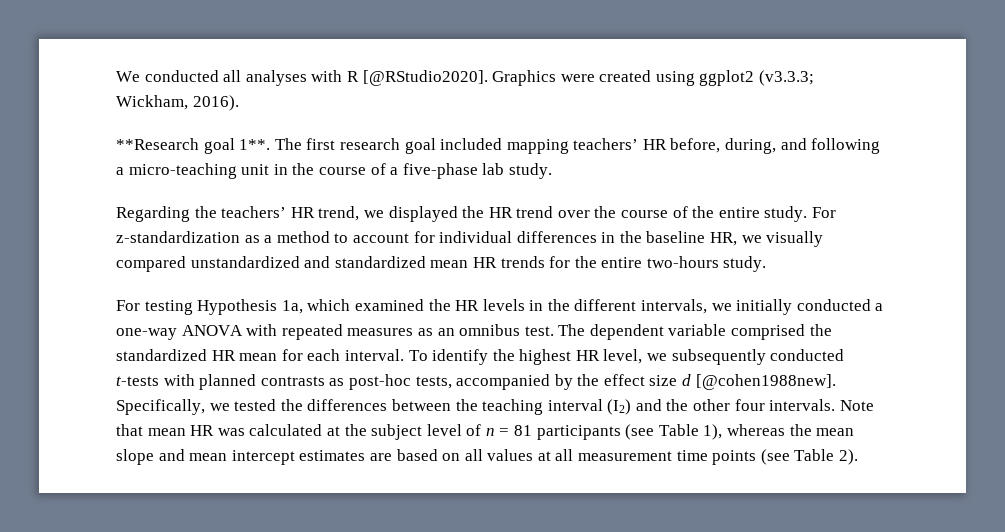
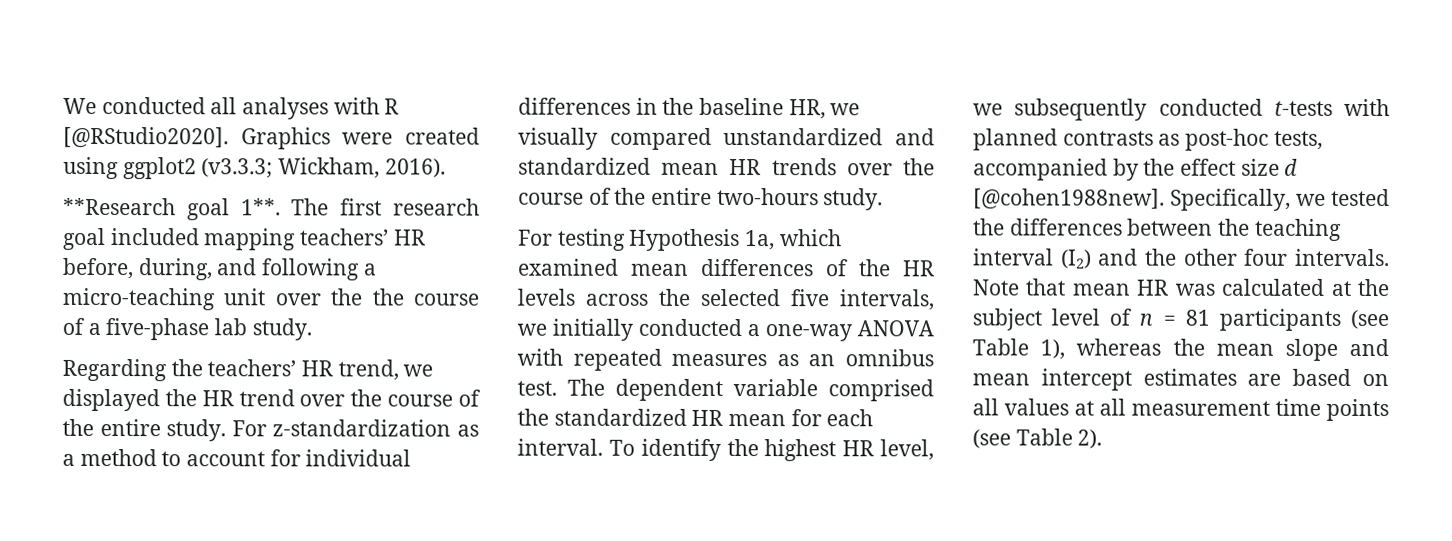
- The first research goal included mapping teachers’ HR before, during, and following a micro-teaching unit in the course of a five-phase lab study.
+ The first research goal included mapping teachers’ HR before, during, and following a micro-teaching unit over the the course of a five-phase lab study.
- For z-standardization as a method to account for individual differences in the baseline HR, we visually compared unstandardized and standardized mean HR trends for the entire two-hours study.
+ For z-standardization as a method to account for individual differences in the baseline HR, we visually compared unstandardized and standardized mean HR trends over the course of the entire two-hours study.
- For testing Hypothesis 1a, which examined the HR levels in the different intervals, we initially conducted a one-way ANOVA with repeated measures as an omnibus test.
+ For testing Hypothesis 1a, which examined mean differences of the HR levels across the selected five intervals, we initially conducted a one-way ANOVA with repeated measures as an omnibus test.

